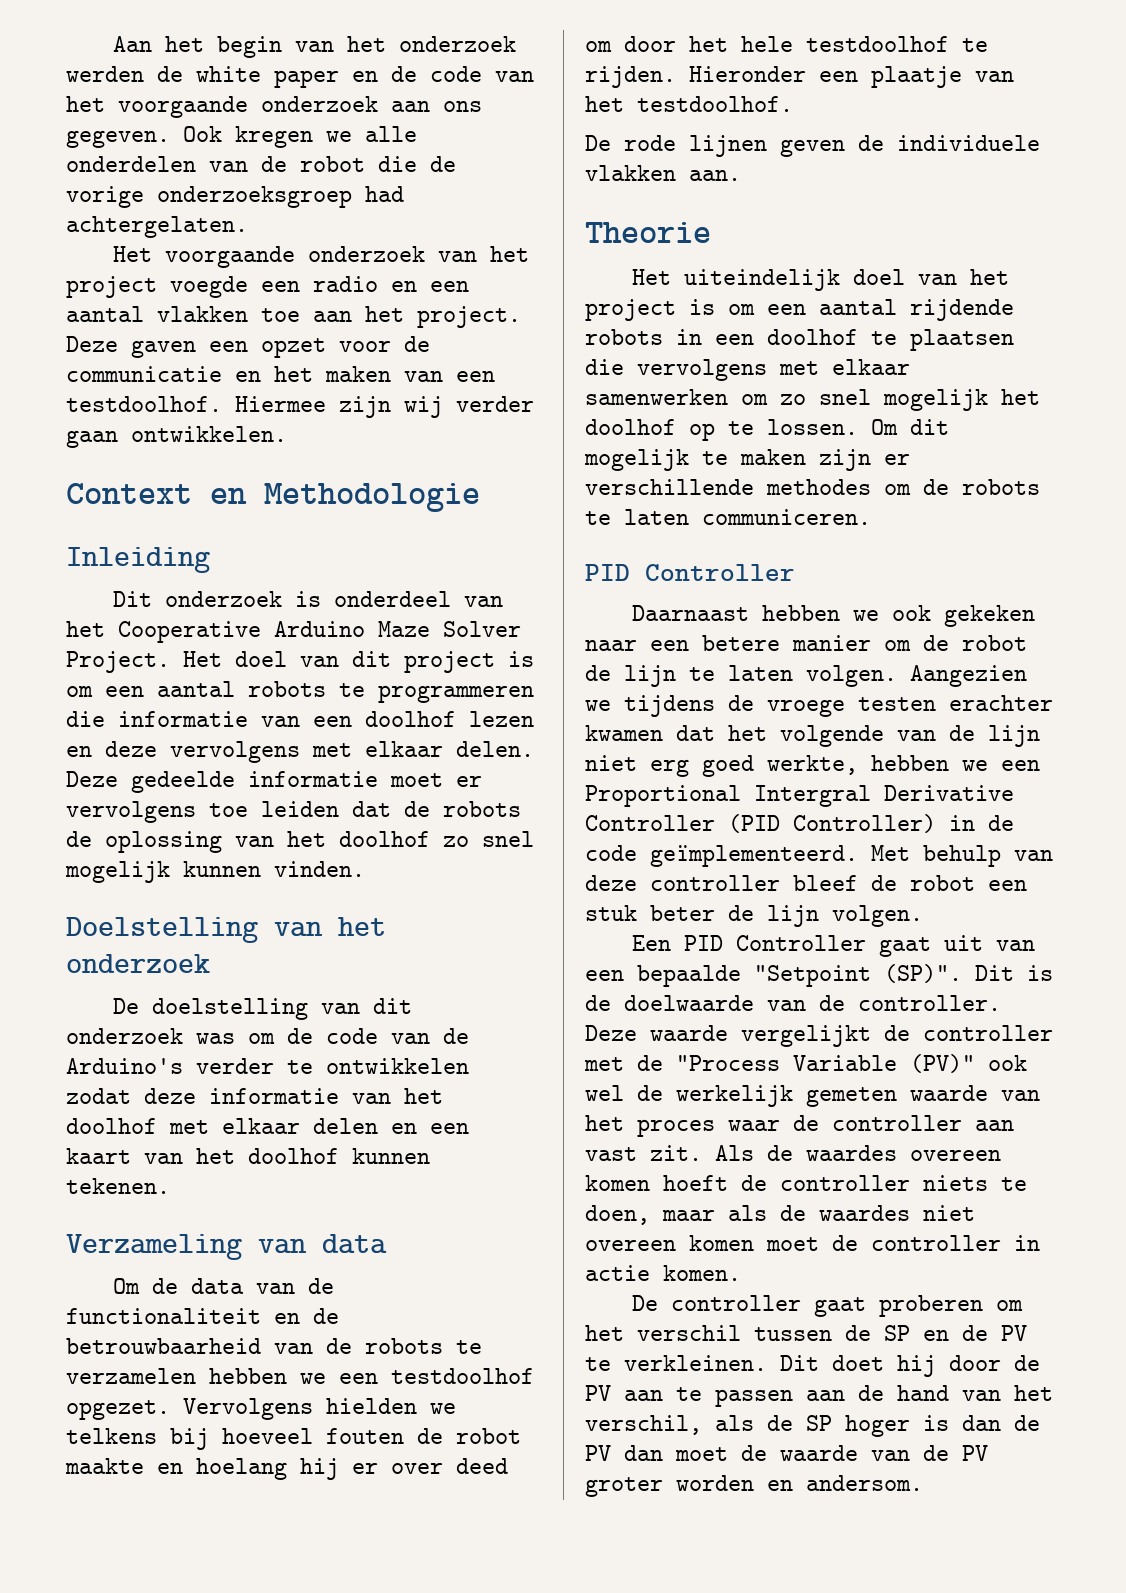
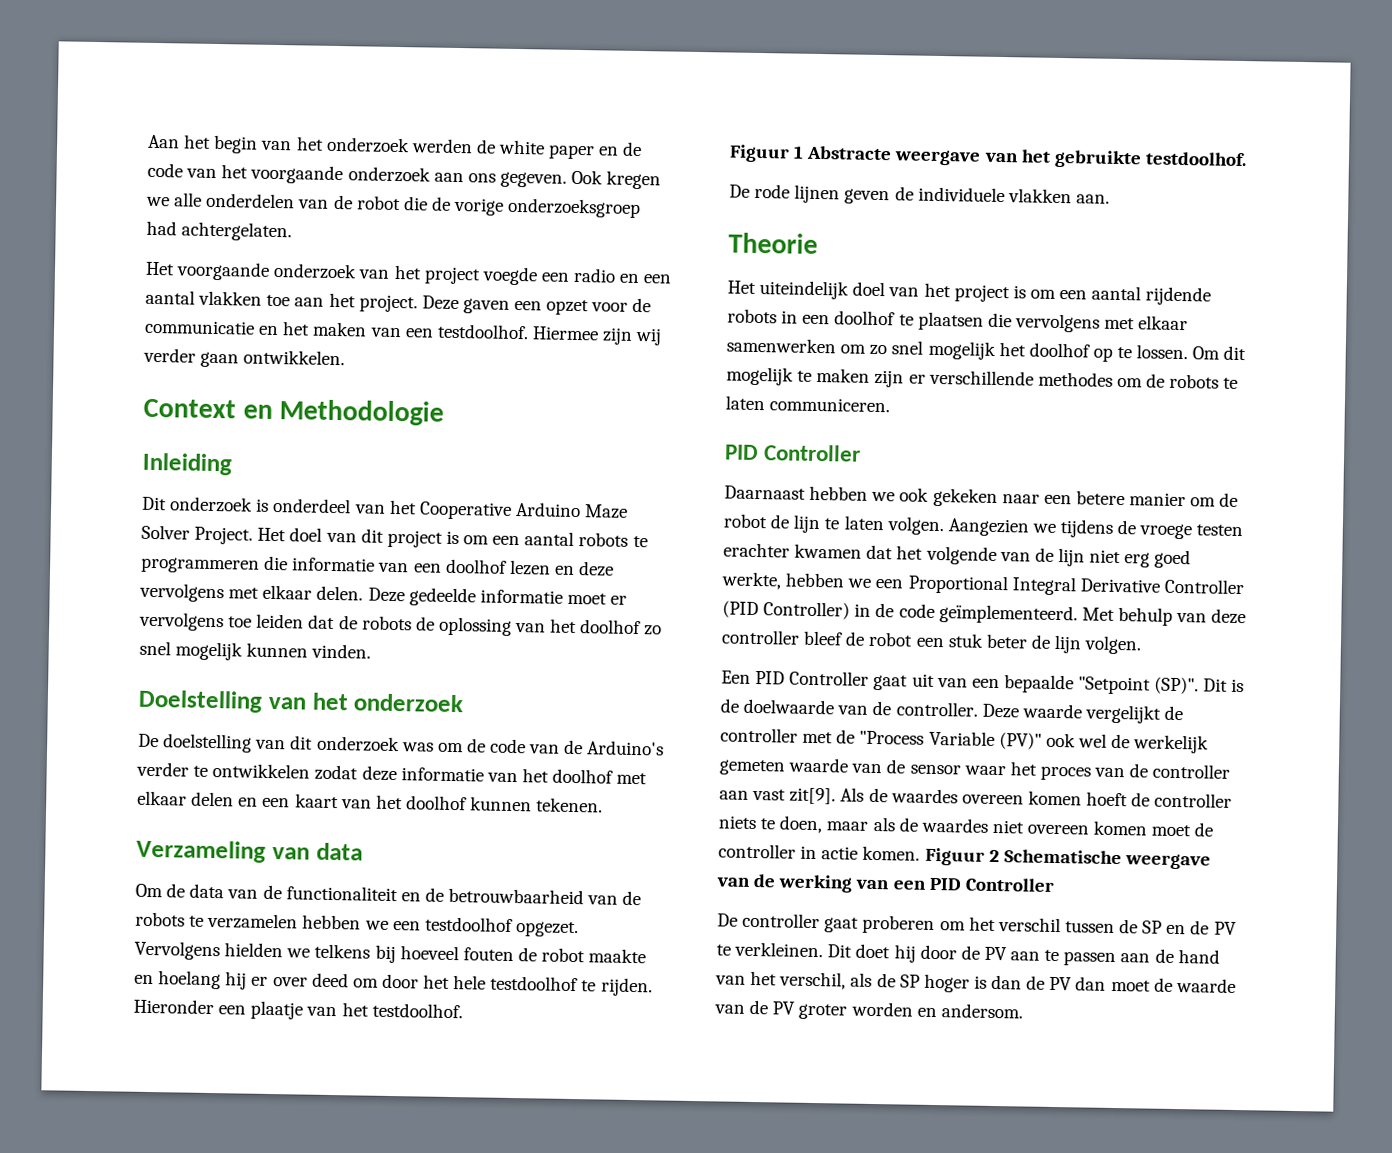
+ Figuur 1 Abstracte weergave van het gebruikte testdoolhof.
- Aangezien we tijdens de vroege testen erachter kwamen dat het volgende van de lijn niet erg goed werkte, hebben we een Proportional Intergral Derivative Controller (PID Controller) in de code geïmplementeerd.
+ Aangezien we tijdens de vroege testen erachter kwamen dat het volgende van de lijn niet erg goed werkte, hebben we een Proportional Integral Derivative Controller (PID Controller) in de code geïmplementeerd.
- Deze waarde vergelijkt de controller met de "Process Variable (PV)" ook wel de werkelijk gemeten waarde van het proces waar de controller aan vast zit.
+ Deze waarde vergelijkt de controller met de "Process Variable (PV)" ook wel de werkelijk gemeten waarde van de sensor waar het proces van de controller aan vast zit[9].
+ Figuur 2 Schematische weergave van de werking van een PID Controller

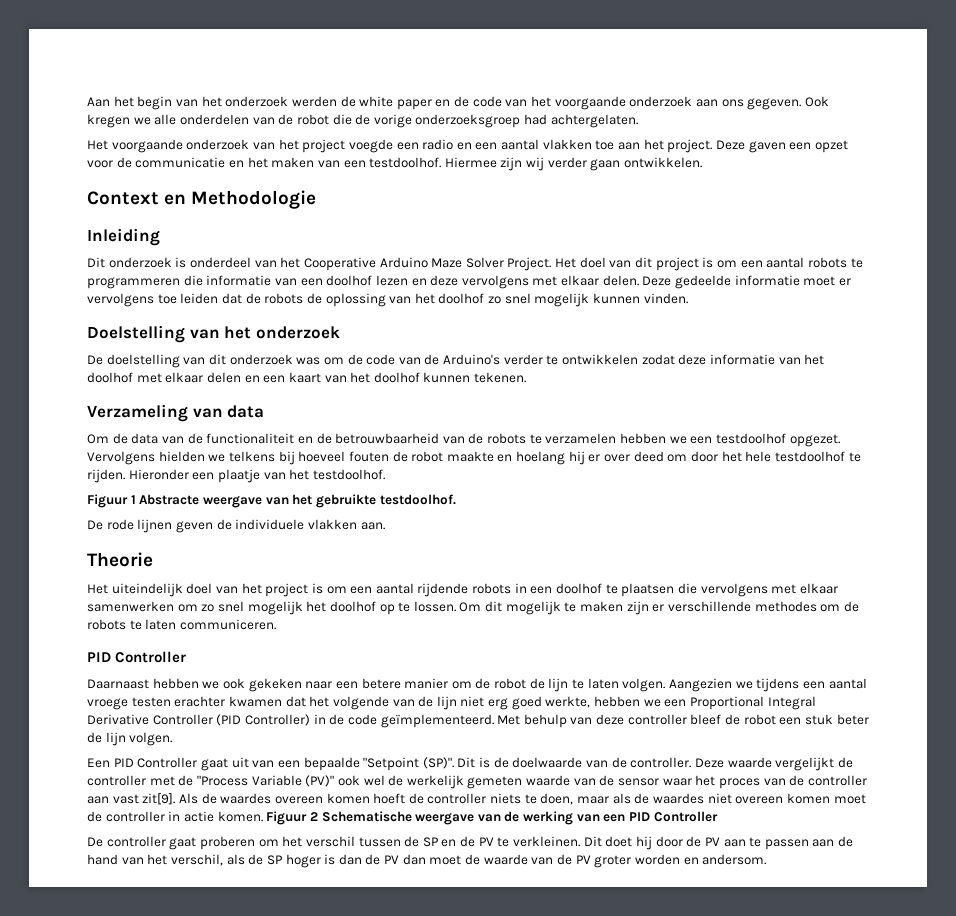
- Aangezien we tijdens de vroege testen erachter kwamen dat het volgende van de lijn niet erg goed werkte, hebben we een Proportional Integral Derivative Controller (PID Controller) in de code geïmplementeerd.
+ Aangezien we tijdens een aantal vroege testen erachter kwamen dat het volgende van de lijn niet erg goed werkte, hebben we een Proportional Integral Derivative Controller (PID Controller) in de code geïmplementeerd.

